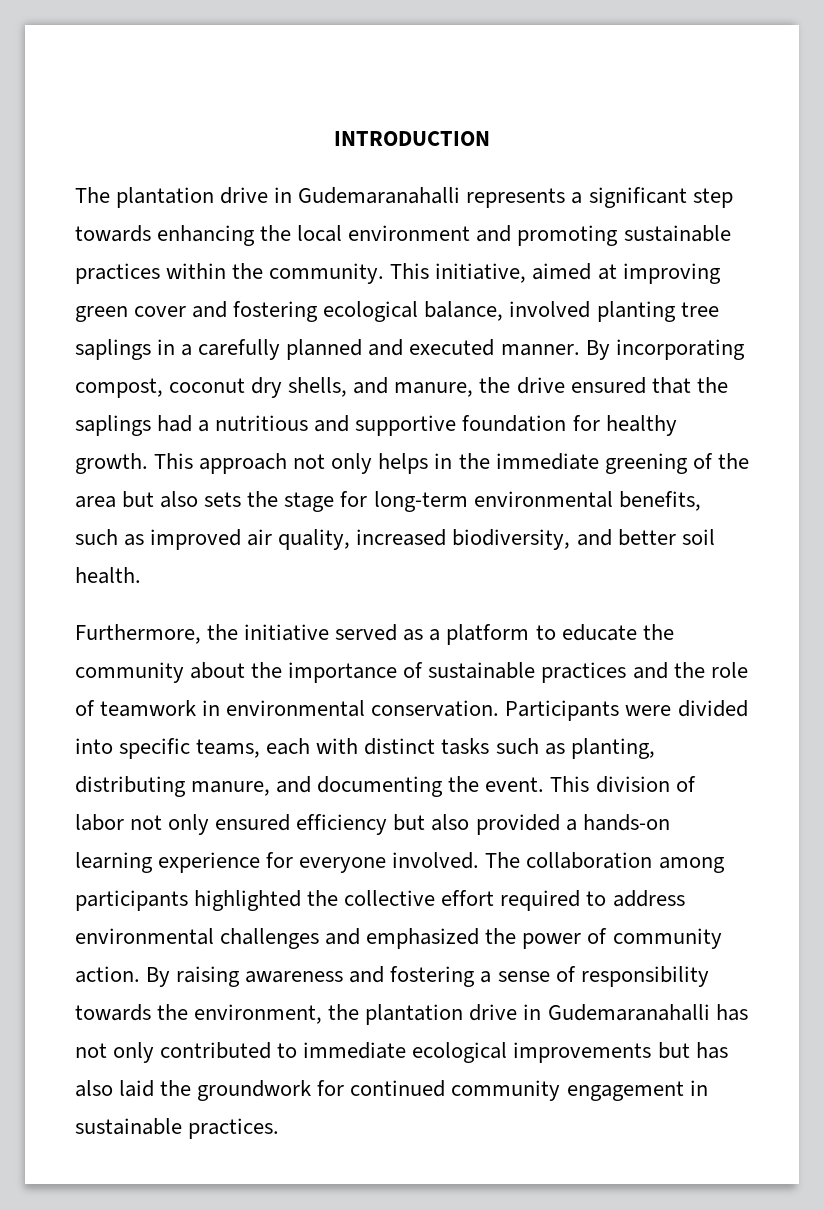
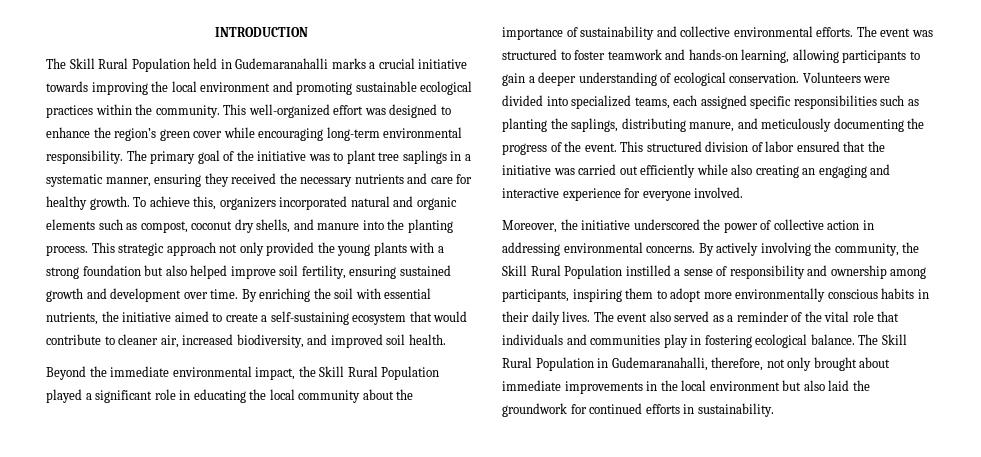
- The plantation drive in Gudemaranahalli represents a significant step towards enhancing the local environment and promoting sustainable practices within the community.
+ The Skill Rural Population held in Gudemaranahalli marks a crucial initiative towards improving the local environment and promoting sustainable ecological practices within the community.
- This initiative, aimed at improving green cover and fostering ecological balance, involved planting tree saplings in a carefully planned and executed manner. By incorporating compost, coconut dry shells, and manure, the drive ensured that the saplings had a nutritious and supportive foundation for healthy growth. This approach not only helps in the immediate greening of the area but also sets the stage for long-term environmental benefits, such as improved air quality, increased biodiversity, and better soil health.
+ This well-organized effort was designed to enhance the region’s green cover while encouraging long-term environmental responsibility. The primary goal of the initiative was to plant tree saplings in a systematic manner, ensuring they received the necessary nutrients and care for healthy growth. To achieve this, organizers incorporated natural and organic elements such as compost, coconut dry shells, and manure into the planting process. This strategic approach not only provided the young plants with a strong foundation but also helped improve soil fertility, ensuring sustained growth and development over time. By enriching the soil with essential nutrients, the initiative aimed to create a self-sustaining ecosystem that would contribute to cleaner air, increased biodiversity, and improved soil health.
- Furthermore, the initiative served as a platform to educate the community about the importance of sustainable practices and the role of teamwork in environmental conservation. Participants were divided into specific teams, each with distinct tasks such as planting, distributing manure, and documenting the event.
+ Beyond the immediate environmental impact, the Skill Rural Population played a significant role in educating the local community about the importance of sustainability and collective environmental efforts. The event was structured to foster teamwork and hands-on learning, allowing participants to gain a deeper understanding of ecological conservation. Volunteers were divided into specialized teams, each assigned specific responsibilities such as planting the saplings, distributing manure, and meticulously documenting the progress of the event.
- This division of labor not only ensured efficiency but also provided a hands-on learning experience for everyone involved. The collaboration among participants highlighted the collective effort required to address environmental challenges and emphasized the power of community action. By raising awareness and fostering a sense of responsibility towards the environment, the plantation drive in Gudemaranahalli has not only contributed to immediate ecological improvements but has also laid the groundwork for continued community engagement in sustainable practices.
+ This structured division of labor ensured that the initiative was carried out efficiently while also creating an engaging and interactive experience for everyone involved.
+ Moreover, the initiative underscored the power of collective action in addressing environmental concerns. By actively involving the community, the Skill Rural Population instilled a sense of responsibility and ownership among participants, inspiring them to adopt more environmentally conscious habits in their daily lives. The event also served as a reminder of the vital role that individuals and communities play in fostering ecological balance. The Skill Rural Population in Gudemaranahalli, therefore, not only brought about immediate improvements in the local environment but also laid the groundwork for continued efforts in sustainability.

